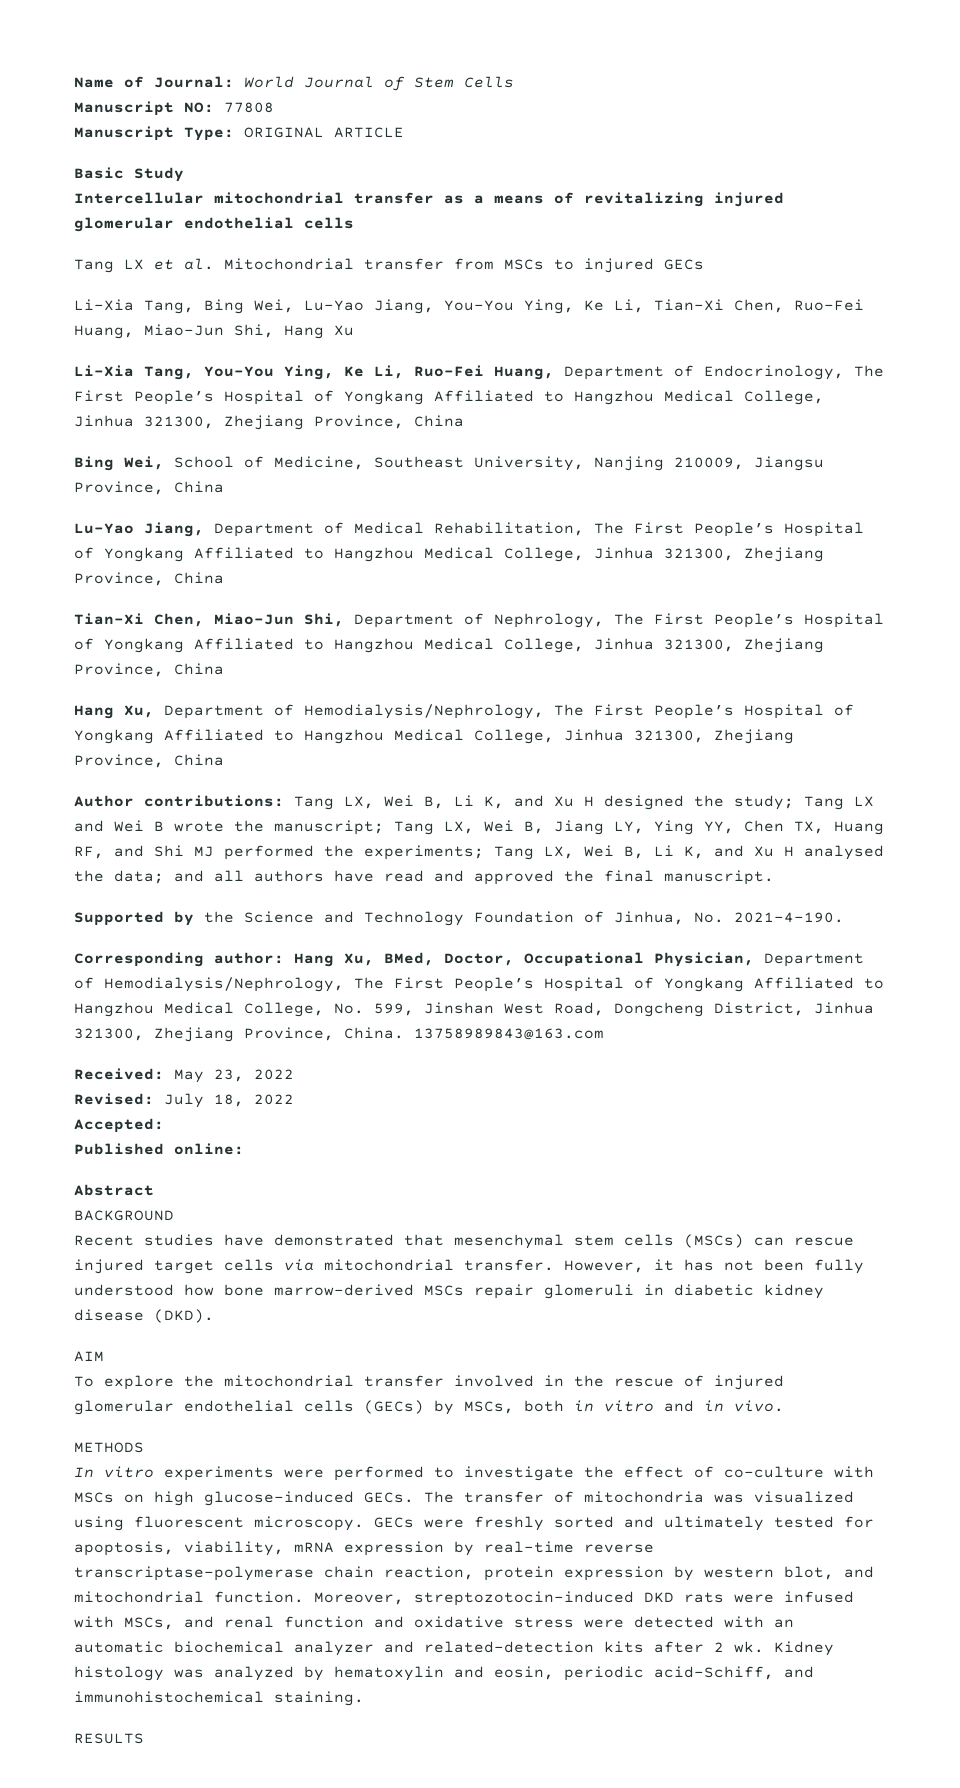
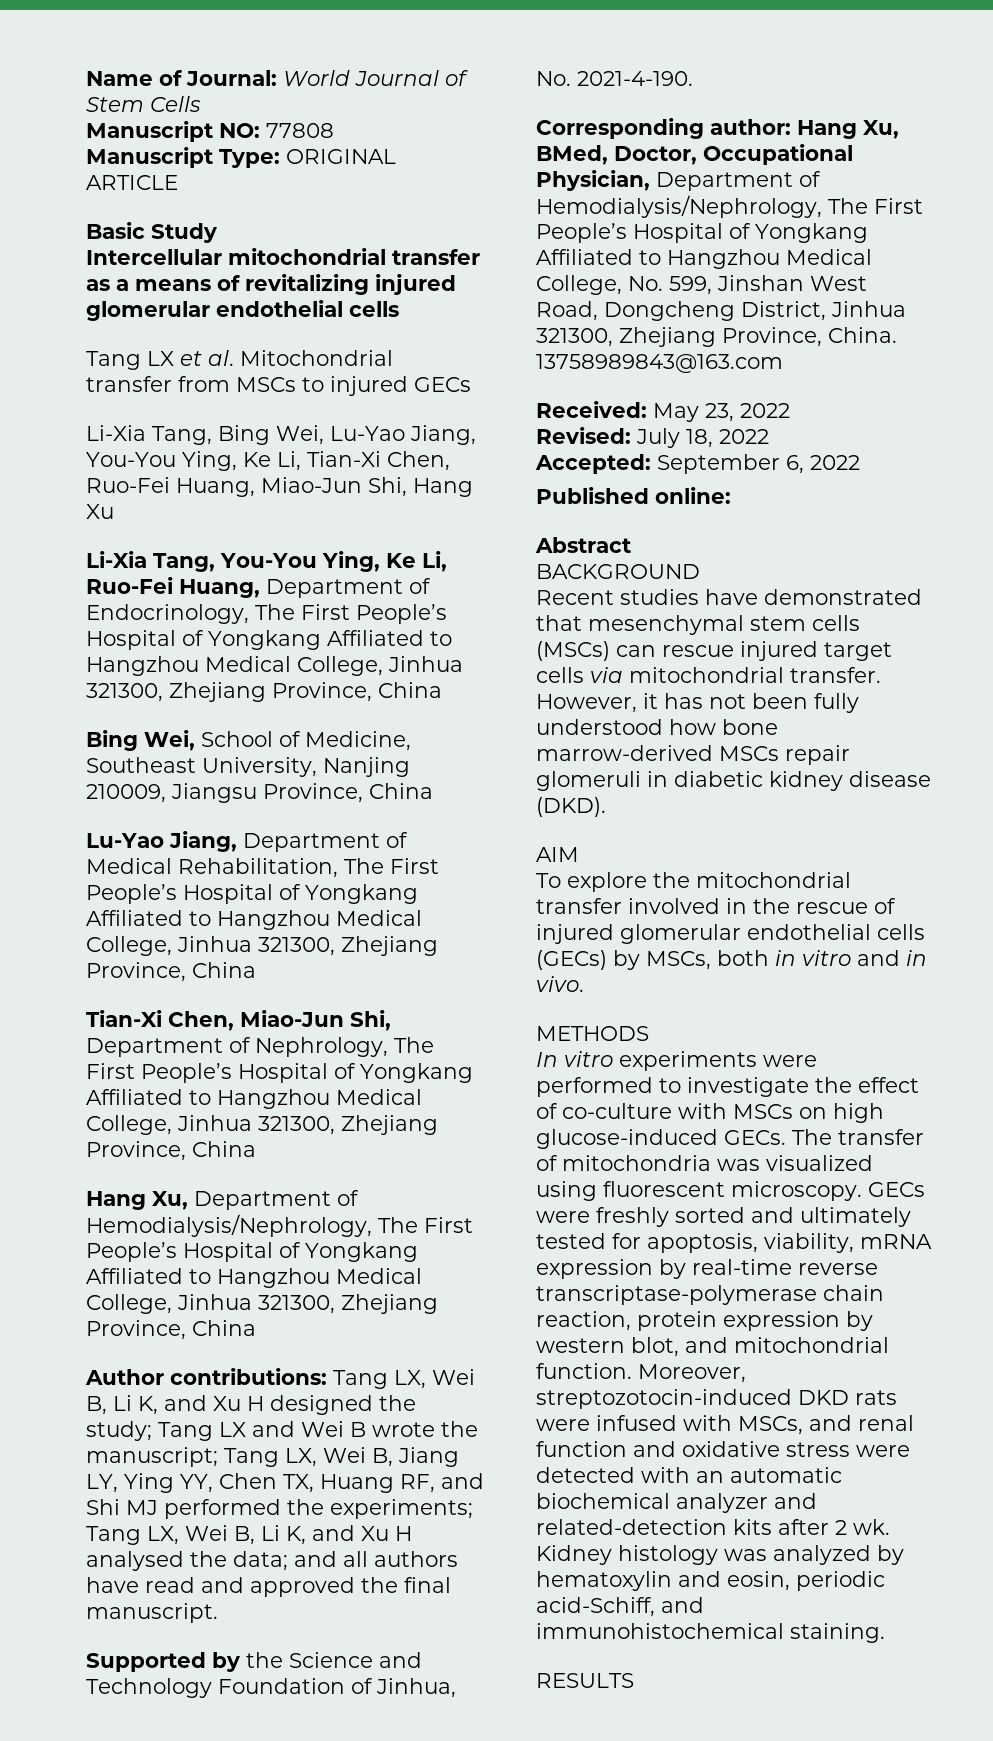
- Accepted:
+ Accepted: September 6, 2022

